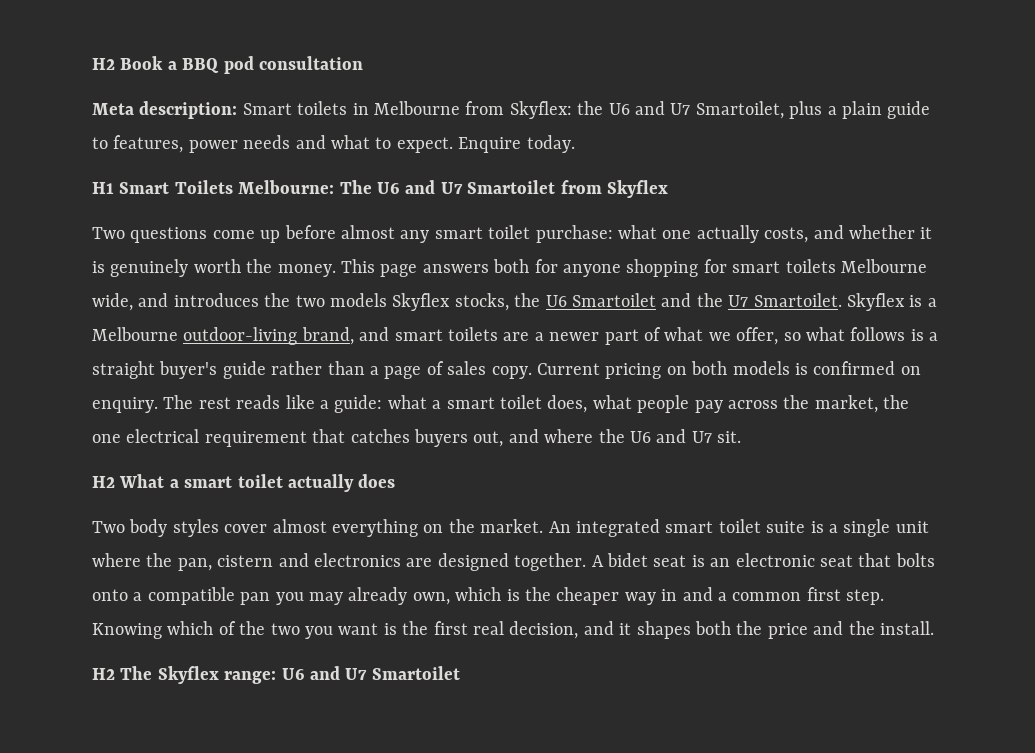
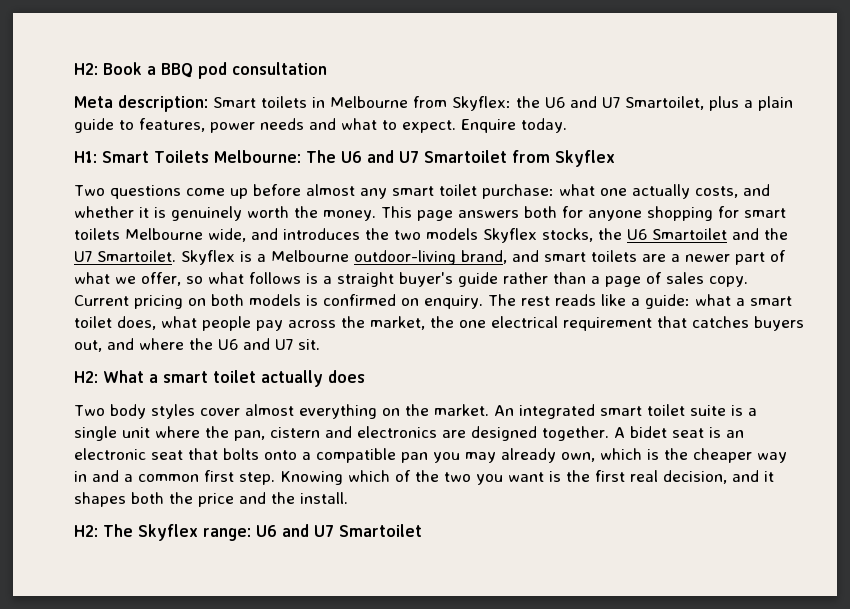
- H2 Book a BBQ pod consultation
+ H2: Book a BBQ pod consultation
- H1 Smart Toilets Melbourne: The U6 and U7 Smartoilet from Skyflex
+ H1: Smart Toilets Melbourne: The U6 and U7 Smartoilet from Skyflex
- H2 What a smart toilet actually does
+ H2: What a smart toilet actually does
- H2 The Skyflex range: U6 and U7 Smartoilet
+ H2: The Skyflex range: U6 and U7 Smartoilet

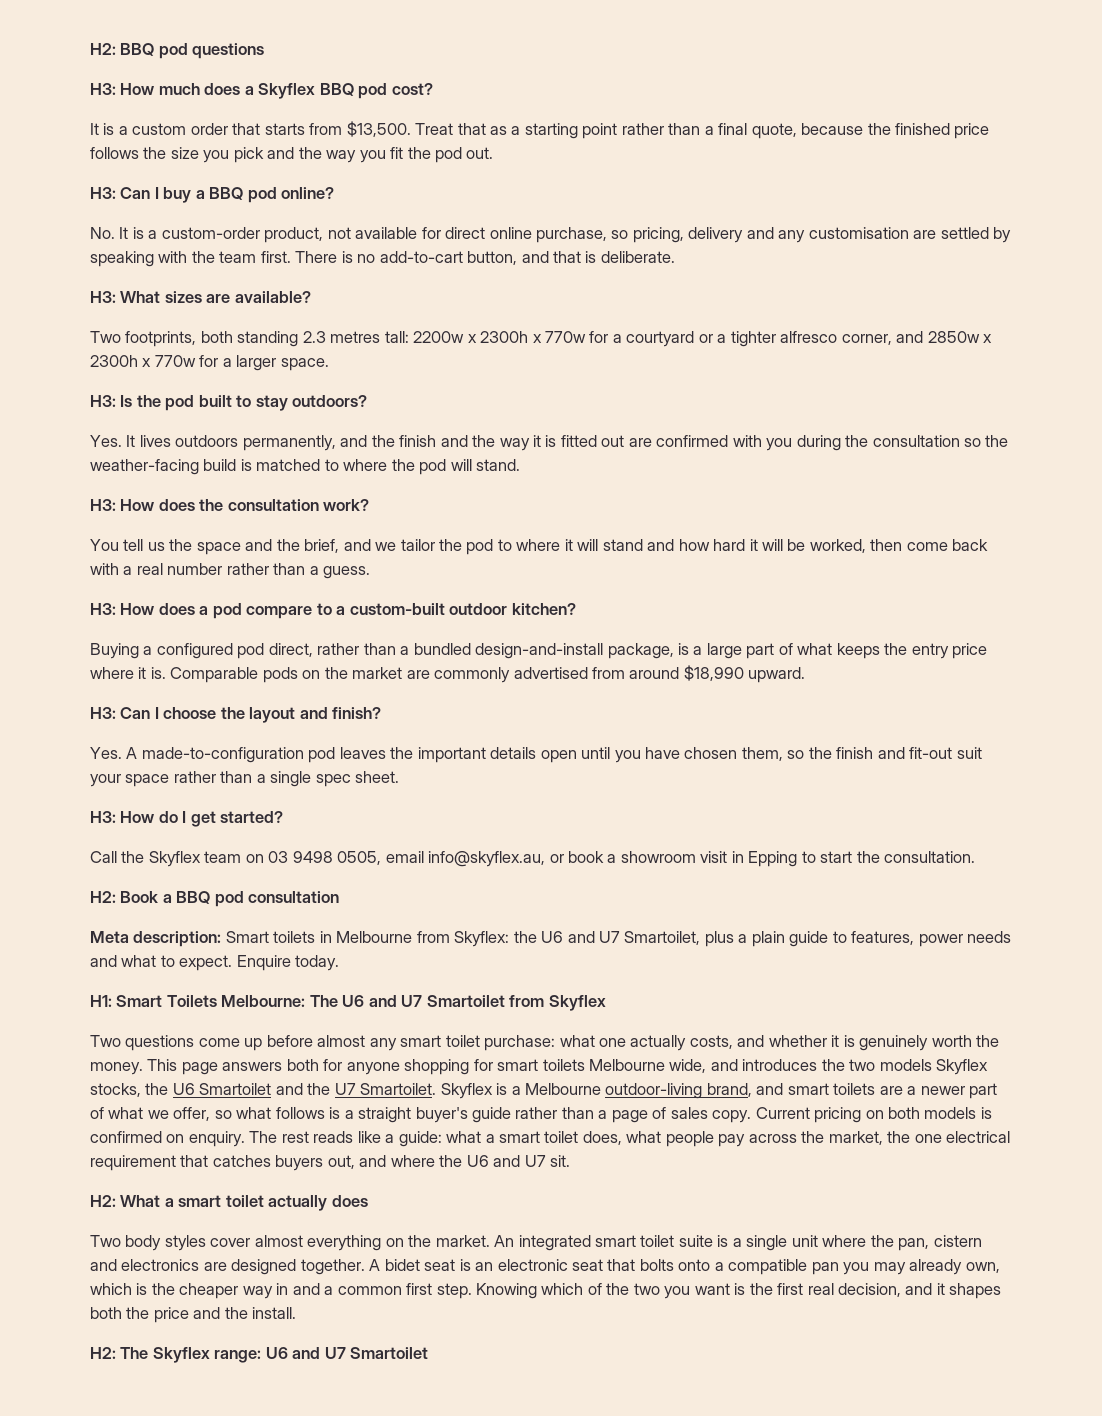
+ H2: BBQ pod questions
+ H3: How much does a Skyflex BBQ pod cost?
+ It is a custom order that starts from $13,500. Treat that as a starting point rather than a final quote, because the finished price follows the size you pick and the way you fit the pod out.
+ H3: Can I buy a BBQ pod online?
+ No. It is a custom-order product, not available for direct online purchase, so pricing, delivery and any customisation are settled by speaking with the team first. There is no add-to-cart button, and that is deliberate.
+ H3: What sizes are available?
+ Two footprints, both standing 2.3 metres tall: 2200w x 2300h x 770w for a courtyard or a tighter alfresco corner, and 2850w x 2300h x 770w for a larger space.
+ H3: Is the pod built to stay outdoors?
+ Yes. It lives outdoors permanently, and the finish and the way it is fitted out are confirmed with you during the consultation so the weather-facing build is matched to where the pod will stand.
+ H3: How does the consultation work?
+ You tell us the space and the brief, and we tailor the pod to where it will stand and how hard it will be worked, then come back with a real number rather than a guess.
+ H3: How does a pod compare to a custom-built outdoor kitchen?
+ Buying a configured pod direct, rather than a bundled design-and-install package, is a large part of what keeps the entry price where it is. Comparable pods on the market are commonly advertised from around $18,990 upward.
+ H3: Can I choose the layout and finish?
+ Yes. A made-to-configuration pod leaves the important details open until you have chosen them, so the finish and fit-out suit your space rather than a single spec sheet.
+ H3: How do I get started?
+ Call the Skyflex team on 03 9498 0505, email info@skyflex.au, or book a showroom visit in Epping to start the consultation.

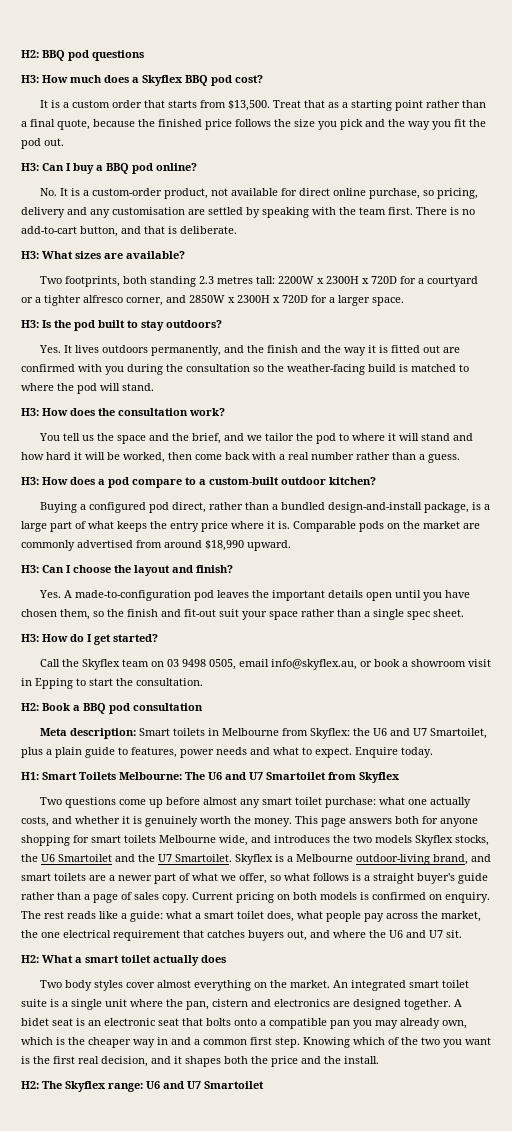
- Two footprints, both standing 2.3 metres tall: 2200w x 2300h x 770w for a courtyard or a tighter alfresco corner, and 2850w x 2300h x 770w for a larger space.
+ Two footprints, both standing 2.3 metres tall: 2200W x 2300H x 720D for a courtyard or a tighter alfresco corner, and 2850W x 2300H x 720D for a larger space.

